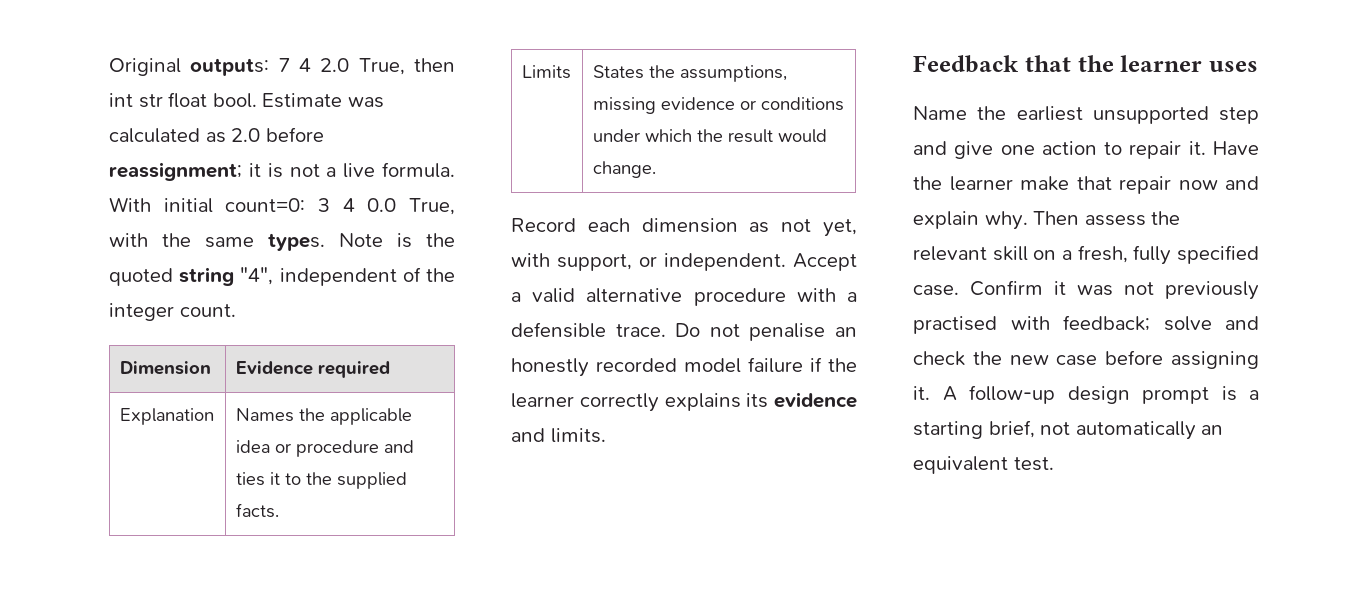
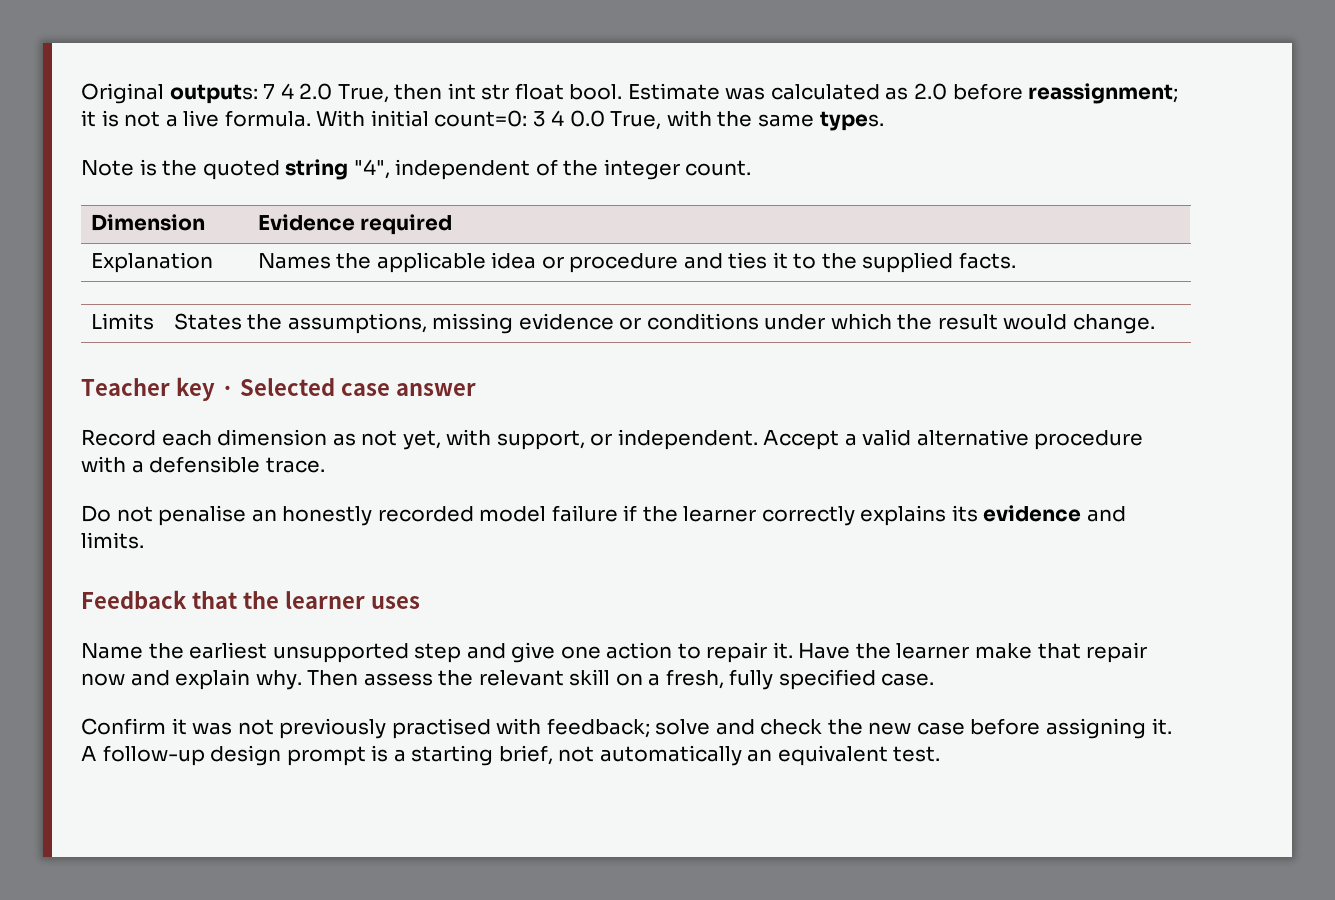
- With initial count=0: 3 4 0.0 True, with the same types. Note is the quoted string "4", independent of the integer count.
+ With initial count=0: 3 4 0.0 True, with the same types.
+ Note is the quoted string "4", independent of the integer count.
+ Teacher key · Selected case answer
- Accept a valid alternative procedure with a defensible trace. Do not penalise an honestly recorded model failure if the learner correctly explains its evidence and limits.
+ Accept a valid alternative procedure with a defensible trace.
+ Do not penalise an honestly recorded model failure if the learner correctly explains its evidence and limits.
- Then assess the relevant skill on a fresh, fully specified case. Confirm it was not previously practised with feedback; solve and check the new case before assigning it.
+ Then assess the relevant skill on a fresh, fully specified case.
+ Confirm it was not previously practised with feedback; solve and check the new case before assigning it.

